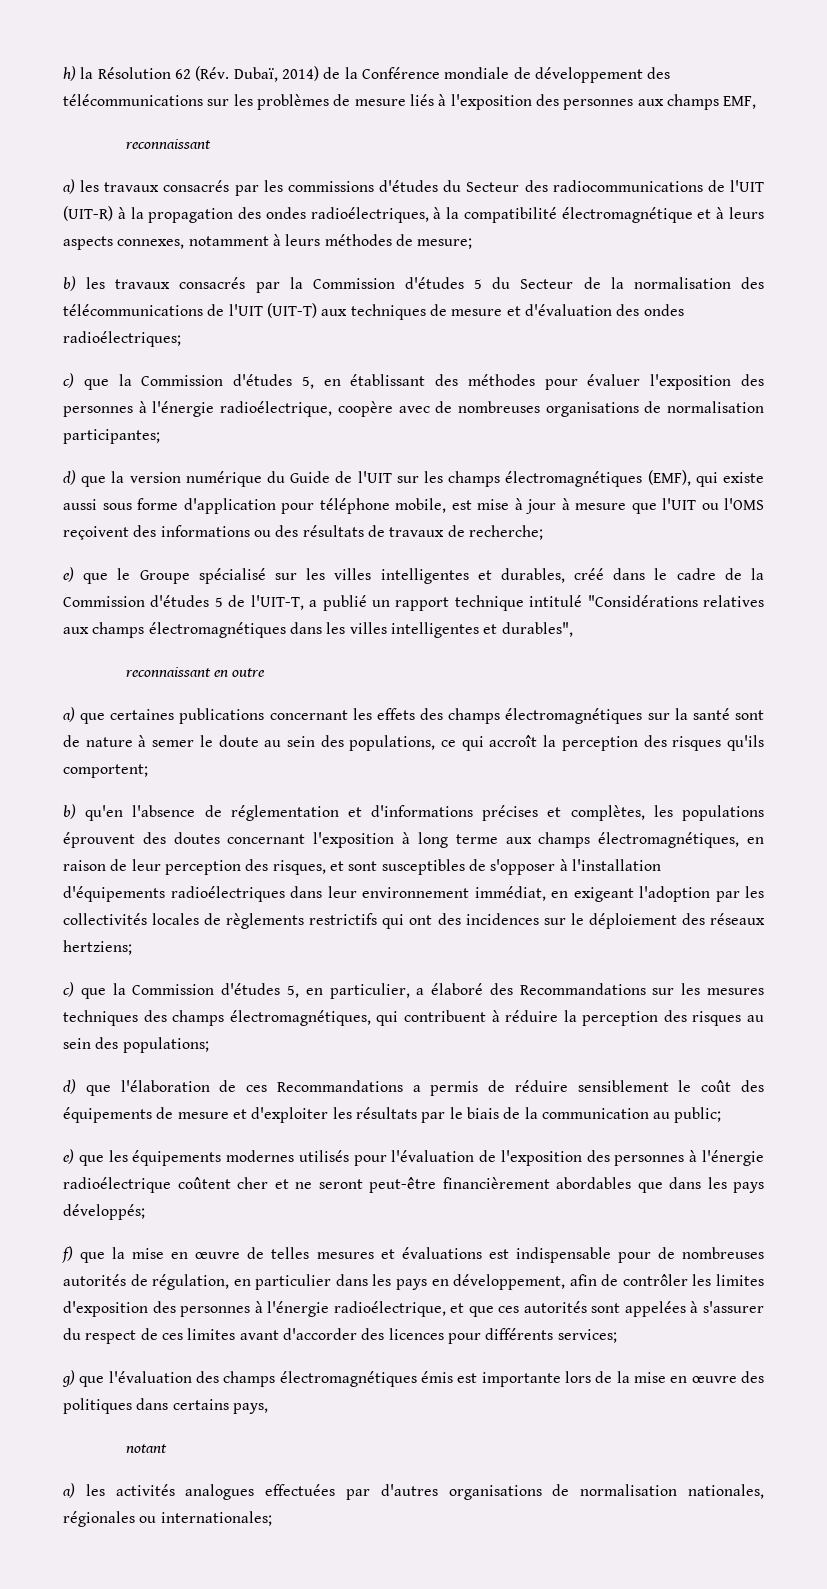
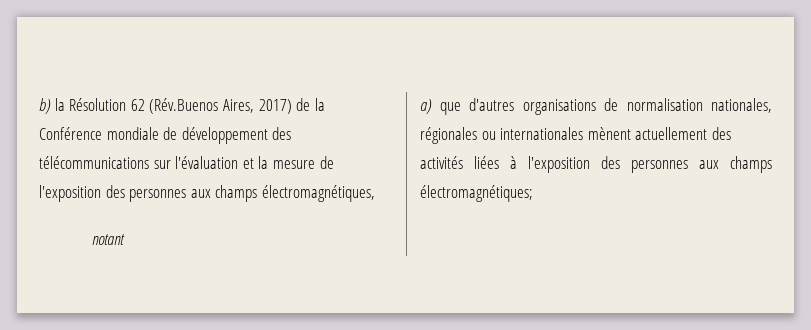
- h) la Résolution 62 (Rév. Dubaï, 2014) de la Conférence mondiale de développement des télécommunications sur les problèmes de mesure liés à l'exposition des personnes aux champs EMF,
- reconnaissant
- a) les travaux consacrés par les commissions d'études du Secteur des radiocommunications de l'UIT (UIT-R) à la propagation des ondes radioélectriques, à la compatibilité électromagnétique et à leurs aspects connexes, notamment à leurs méthodes de mesure;
- b) les travaux consacrés par la Commission d'études 5 du Secteur de la normalisation des télécommunications de l'UIT (UIT-T) aux techniques de mesure et d'évaluation des ondes radioélectriques;
- c) que la Commission d'études 5, en établissant des méthodes pour évaluer l'exposition des personnes à l'énergie radioélectrique, coopère avec de nombreuses organisations de normalisation participantes;
- d) que la version numérique du Guide de l'UIT sur les champs électromagnétiques (EMF), qui existe aussi sous forme d'application pour téléphone mobile, est mise à jour à mesure que l'UIT ou l'OMS reçoivent des informations ou des résultats de travaux de recherche;
- e) que le Groupe spécialisé sur les villes intelligentes et durables, créé dans le cadre de la Commission d'études 5 de l'UIT-T, a publié un rapport technique intitulé "Considérations relatives aux champs électromagnétiques dans les villes intelligentes et durables",
- reconnaissant en outre
- a) que certaines publications concernant les effets des champs électromagnétiques sur la santé sont de nature à semer le doute au sein des populations, ce qui accroît la perception des risques qu'ils comportent;
- b) qu'en l'absence de réglementation et d'informations précises et complètes, les populations éprouvent des doutes concernant l'exposition à long terme aux champs électromagnétiques, en raison de leur perception des risques, et sont susceptibles de s'opposer à l'installation d'équipements radioélectriques dans leur environnement immédiat, en exigeant l'adoption par les collectivités locales de règlements restrictifs qui ont des incidences sur le déploiement des réseaux hertziens;
- c) que la Commission d'études 5, en particulier, a élaboré des Recommandations sur les mesures techniques des champs électromagnétiques, qui contribuent à réduire la perception des risques au sein des populations;
- d) que l'élaboration de ces Recommandations a permis de réduire sensiblement le coût des équipements de mesure et d'exploiter les résultats par le biais de la communication au public;
- e) que les équipements modernes utilisés pour l'évaluation de l'exposition des personnes à l'énergie radioélectrique coûtent cher et ne seront peut-être financièrement abordables que dans les pays développés;
- f) que la mise en œuvre de telles mesures et évaluations est indispensable pour de nombreuses autorités de régulation, en particulier dans les pays en développement, afin de contrôler les limites d'exposition des personnes à l'énergie radioélectrique, et que ces autorités sont appelées à s'assurer du respect de ces limites avant d'accorder des licences pour différents services;
- g) que l'évaluation des champs électromagnétiques émis est importante lors de la mise en œuvre des politiques dans certains pays,
+ b) la Résolution 62 (Rév.Buenos Aires, 2017) de la Conférence mondiale de développement des télécommunications sur l'évaluation et la mesure de l'exposition des personnes aux champs électromagnétiques,
  notant
- a) les activités analogues effectuées par d'autres organisations de normalisation nationales, régionales ou internationales;
+ a) que d'autres organisations de normalisation nationales, régionales ou internationales mènent actuellement des activités liées à l'exposition des personnes aux champs électromagnétiques;

